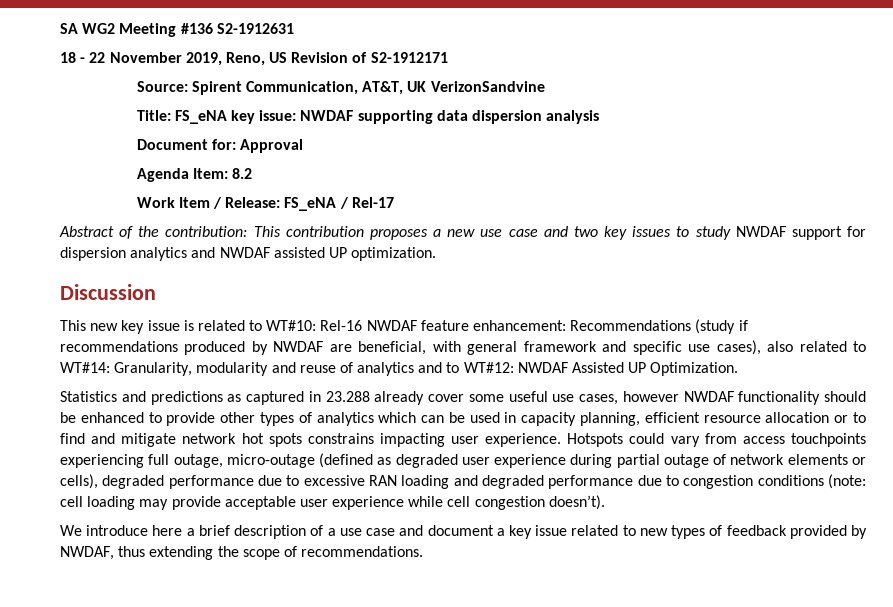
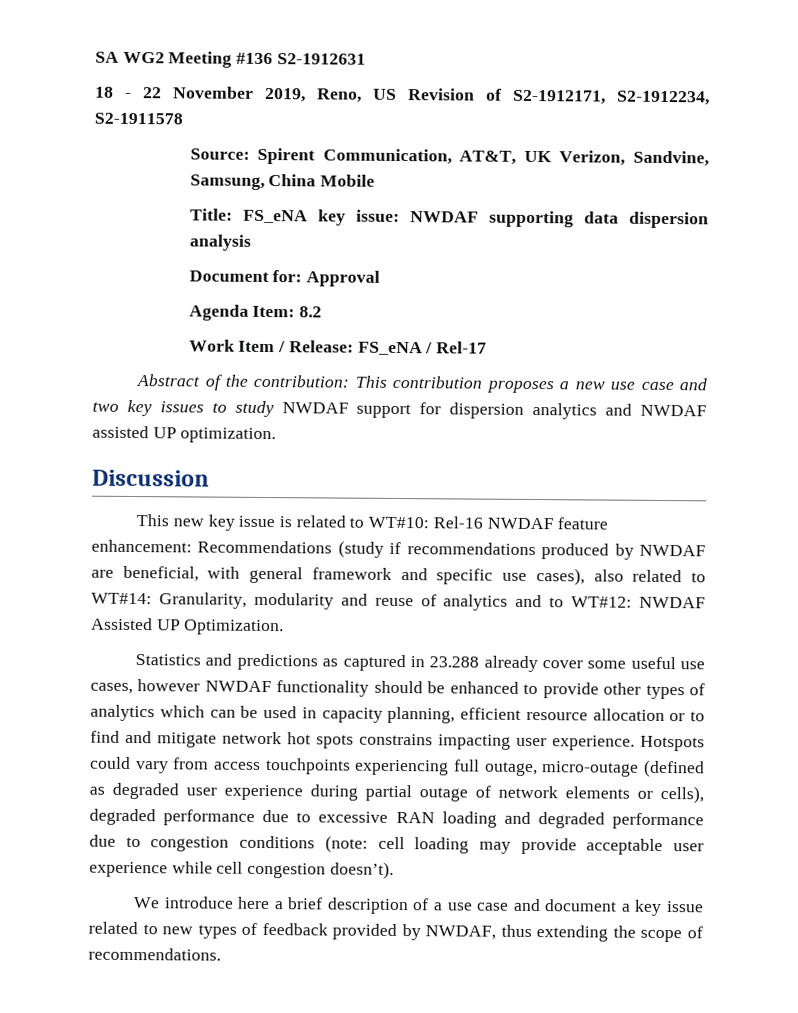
- 18 - 22 November 2019, Reno, US Revision of S2-1912171
+ 18 - 22 November 2019, Reno, US Revision of S2-1912171, S2-1912234, S2-1911578
- Source: Spirent Communication, AT&T, UK VerizonSandvine
+ Source: Spirent Communication, AT&T, UK Verizon, Sandvine, Samsung, China Mobile

